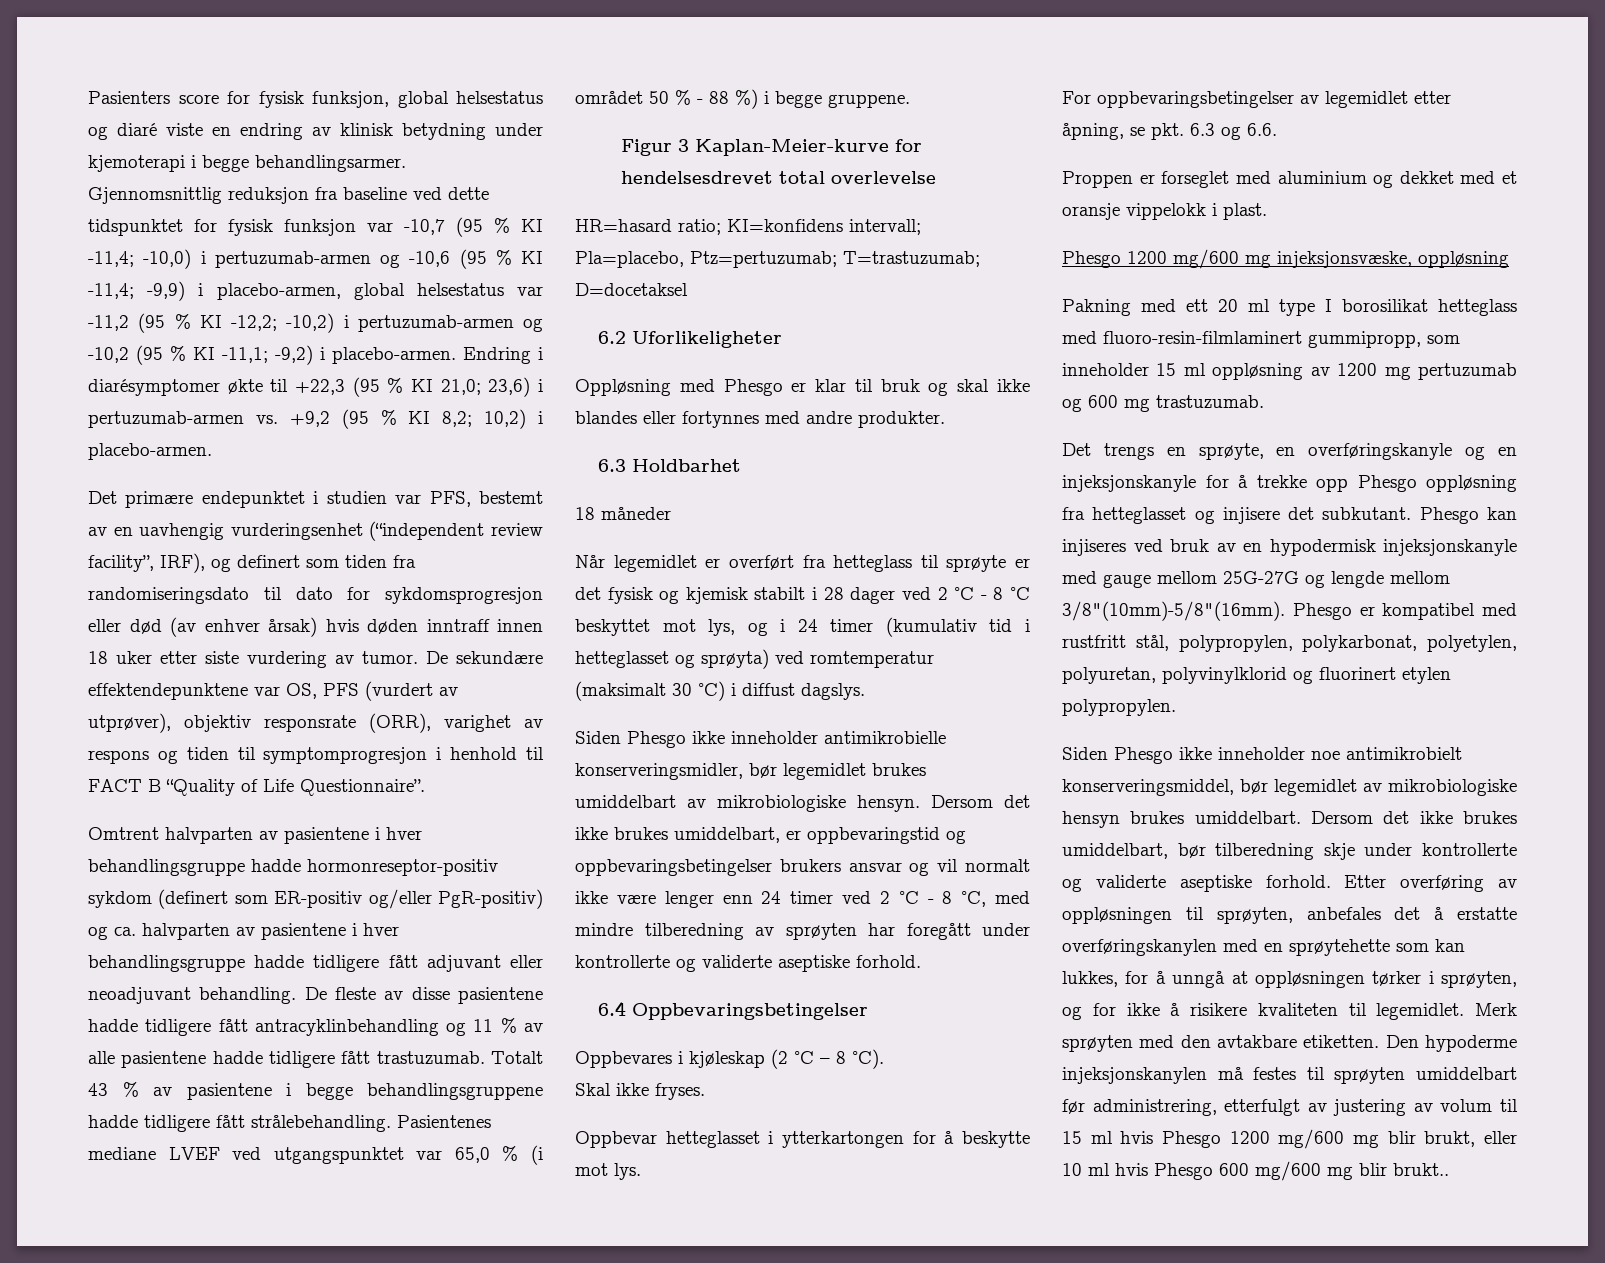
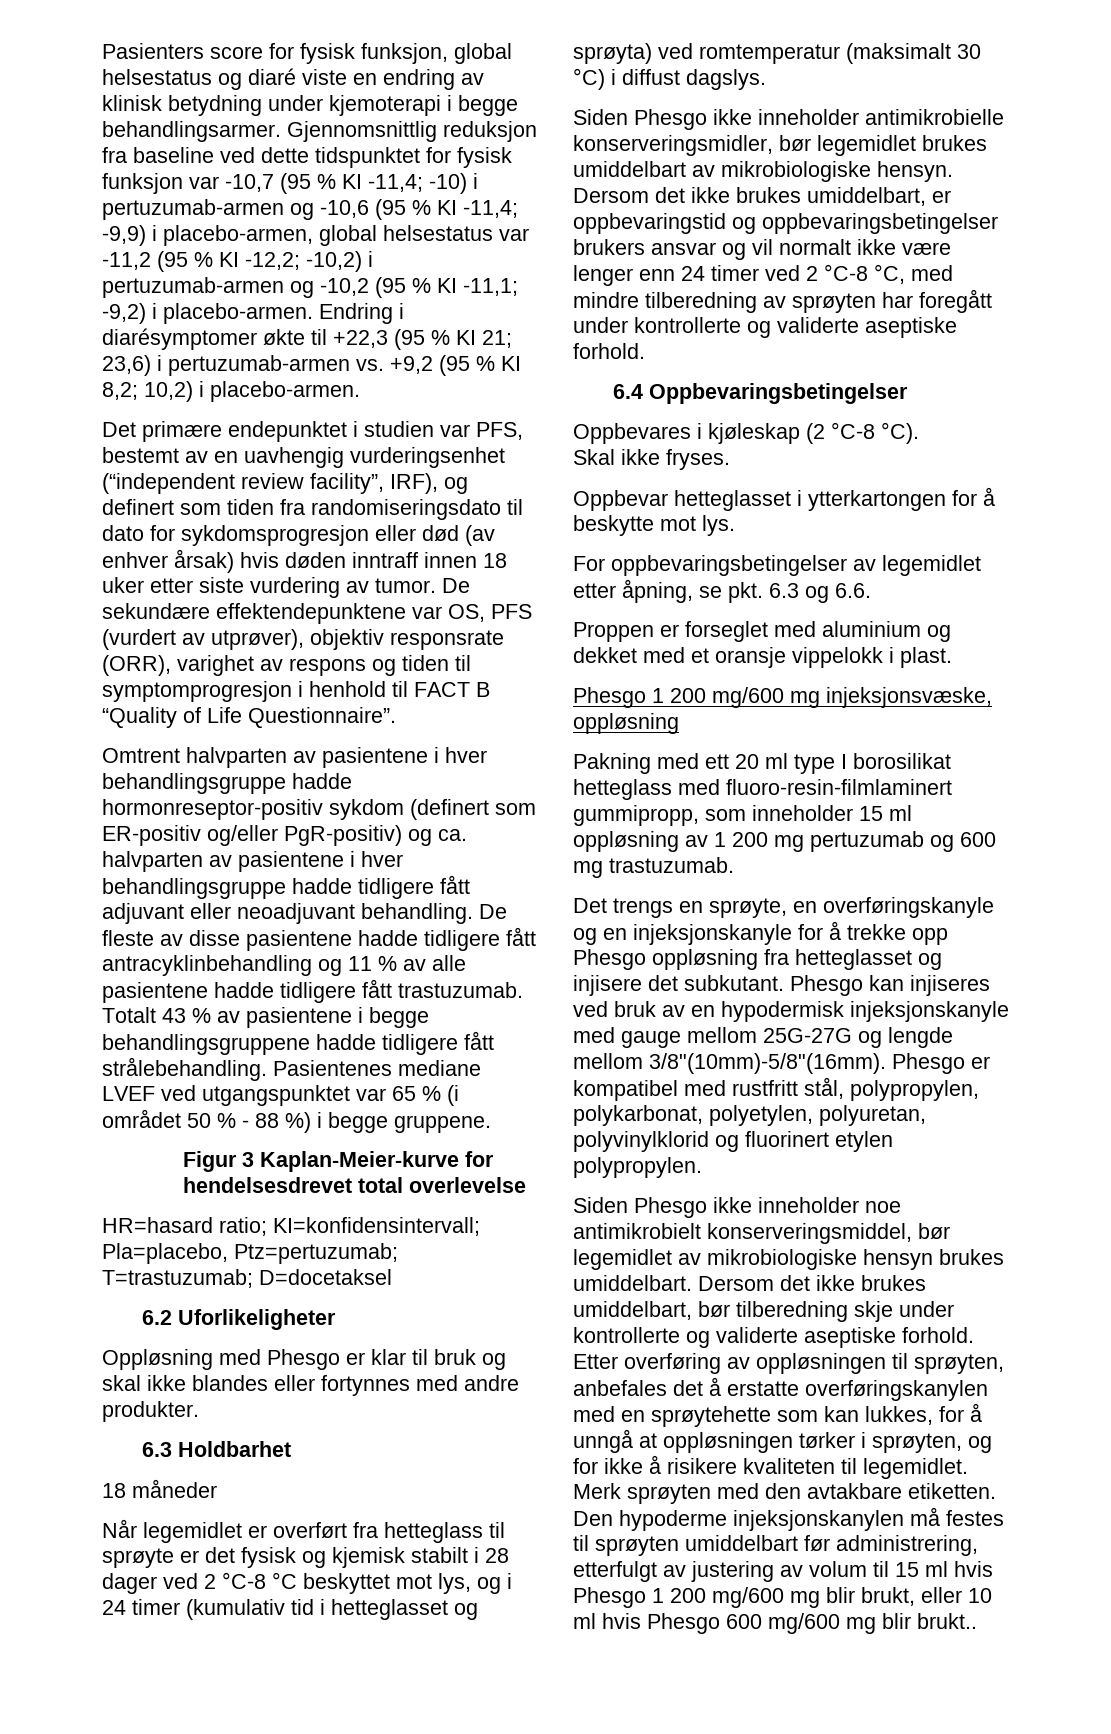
- Gjennomsnittlig reduksjon fra baseline ved dette tidspunktet for fysisk funksjon var -10,7 (95 % KI -11,4; -10,0) i pertuzumab-armen og -10,6 (95 % KI -11,4; -9,9) i placebo-armen, global helsestatus var -11,2 (95 % KI -12,2; -10,2) i pertuzumab-armen og -10,2 (95 % KI -11,1; -9,2) i placebo-armen.
+ Gjennomsnittlig reduksjon fra baseline ved dette tidspunktet for fysisk funksjon var -10,7 (95 % KI -11,4; -10) i pertuzumab-armen og -10,6 (95 % KI -11,4; -9,9) i placebo-armen, global helsestatus var -11,2 (95 % KI -12,2; -10,2) i pertuzumab-armen og -10,2 (95 % KI -11,1; -9,2) i placebo-armen.
- Endring i diarésymptomer økte til +22,3 (95 % KI 21,0; 23,6) i pertuzumab-armen vs. +9,2 (95 % KI 8,2; 10,2) i placebo-armen.
+ Endring i diarésymptomer økte til +22,3 (95 % KI 21; 23,6) i pertuzumab-armen vs. +9,2 (95 % KI 8,2; 10,2) i placebo-armen.
- Pasientenes mediane LVEF ved utgangspunktet var 65,0 % (i området 50 % - 88 %) i begge gruppene.
+ Pasientenes mediane LVEF ved utgangspunktet var 65 % (i området 50 % - 88 %) i begge gruppene.
- HR=hasard ratio; KI=konfidens intervall; Pla=placebo, Ptz=pertuzumab; T=trastuzumab; D=docetaksel
+ HR=hasard ratio; KI=konfidensintervall; Pla=placebo, Ptz=pertuzumab; T=trastuzumab; D=docetaksel
- Når legemidlet er overført fra hetteglass til sprøyte er det fysisk og kjemisk stabilt i 28 dager ved 2 °C - 8 °C beskyttet mot lys, og i 24 timer (kumulativ tid i hetteglasset og sprøyta) ved romtemperatur (maksimalt 30 °C) i diffust dagslys.
+ Når legemidlet er overført fra hetteglass til sprøyte er det fysisk og kjemisk stabilt i 28 dager ved 2 °C-8 °C beskyttet mot lys, og i 24 timer (kumulativ tid i hetteglasset og sprøyta) ved romtemperatur (maksimalt 30 °C) i diffust dagslys.
- Dersom det ikke brukes umiddelbart, er oppbevaringstid og oppbevaringsbetingelser brukers ansvar og vil normalt ikke være lenger enn 24 timer ved 2 °C - 8 °C, med mindre tilberedning av sprøyten har foregått under kontrollerte og validerte aseptiske forhold.
+ Dersom det ikke brukes umiddelbart, er oppbevaringstid og oppbevaringsbetingelser brukers ansvar og vil normalt ikke være lenger enn 24 timer ved 2 °C-8 °C, med mindre tilberedning av sprøyten har foregått under kontrollerte og validerte aseptiske forhold.
- Oppbevares i kjøleskap (2 °C – 8 °C).
+ Oppbevares i kjøleskap (2 °C-8 °C).
- Phesgo 1200 mg/600 mg injeksjonsvæske, oppløsning
+ Phesgo 1 200 mg/600 mg injeksjonsvæske, oppløsning
- Pakning med ett 20 ml type I borosilikat hetteglass med fluoro-resin-filmlaminert gummipropp, som inneholder 15 ml oppløsning av 1200 mg pertuzumab og 600 mg trastuzumab.
+ Pakning med ett 20 ml type I borosilikat hetteglass med fluoro-resin-filmlaminert gummipropp, som inneholder 15 ml oppløsning av 1 200 mg pertuzumab og 600 mg trastuzumab.
- Den hypoderme injeksjonskanylen må festes til sprøyten umiddelbart før administrering, etterfulgt av justering av volum til 15 ml hvis Phesgo 1200 mg/600 mg blir brukt, eller 10 ml hvis Phesgo 600 mg/600 mg blir brukt..
+ Den hypoderme injeksjonskanylen må festes til sprøyten umiddelbart før administrering, etterfulgt av justering av volum til 15 ml hvis Phesgo 1 200 mg/600 mg blir brukt, eller 10 ml hvis Phesgo 600 mg/600 mg blir brukt..

